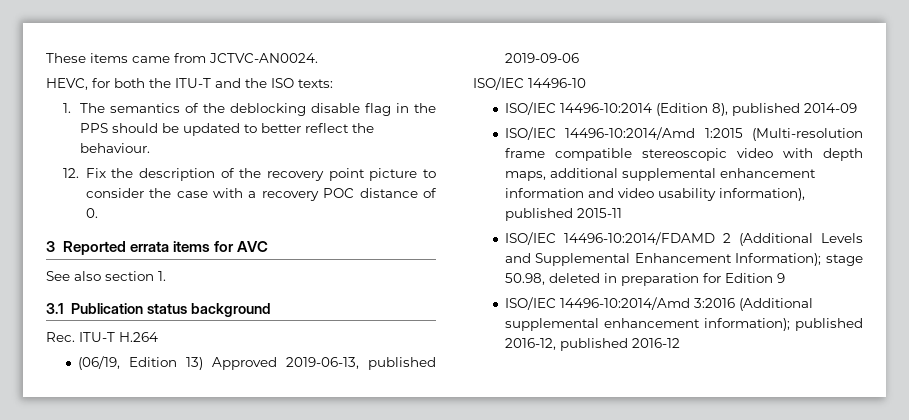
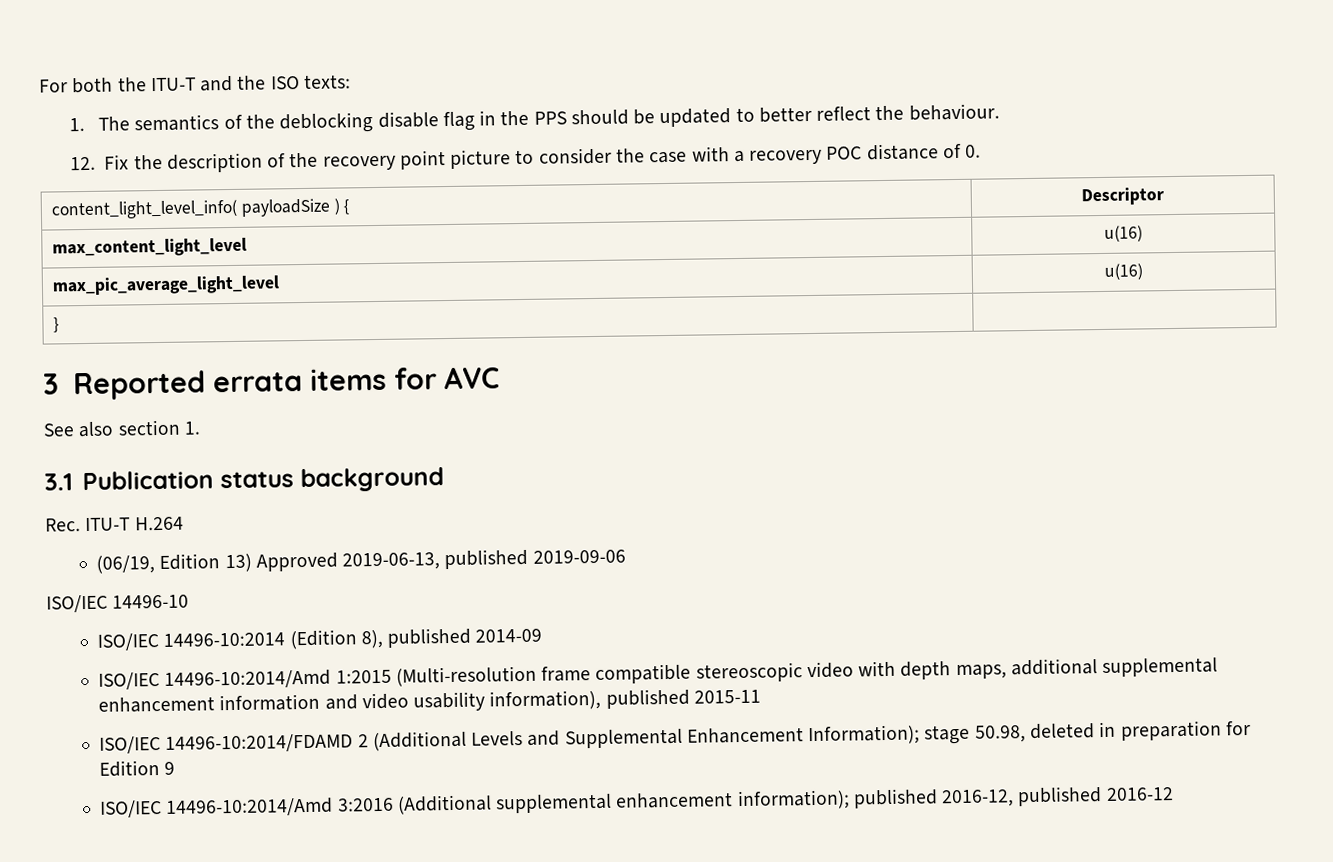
- These items came from JCTVC-AN0024.
- HEVC, for both the ITU-T and the ISO texts:
+ For both the ITU-T and the ISO texts:
+ content_light_level_info( payloadSize ) { | Descriptor
+ max_content_light_level | u(16)
+ max_pic_average_light_level | u(16)
+ } |

